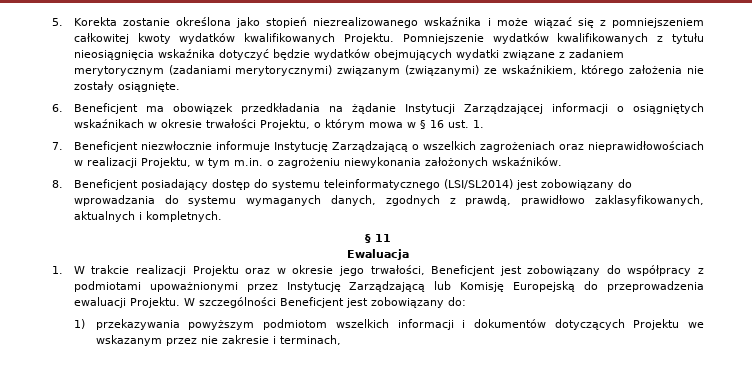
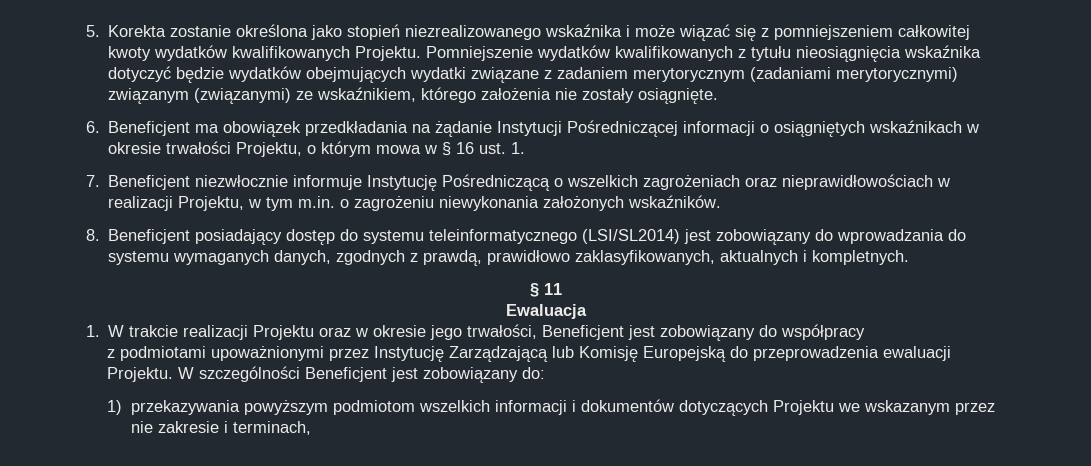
- 6. Beneficjent ma obowiązek przedkładania na żądanie Instytucji Zarządzającej informacji o osiągniętych wskaźnikach w okresie trwałości Projektu, o którym mowa w § 16 ust. 1.
+ 6. Beneficjent ma obowiązek przedkładania na żądanie Instytucji Pośredniczącej informacji o osiągniętych wskaźnikach w okresie trwałości Projektu, o którym mowa w § 16 ust. 1.
- 7. Beneficjent niezwłocznie informuje Instytucję Zarządzającą o wszelkich zagrożeniach oraz nieprawidłowościach w realizacji Projektu, w tym m.in. o zagrożeniu niewykonania założonych wskaźników.
+ 7. Beneficjent niezwłocznie informuje Instytucję Pośredniczącą o wszelkich zagrożeniach oraz nieprawidłowościach w realizacji Projektu, w tym m.in. o zagrożeniu niewykonania założonych wskaźników.
- 1. W trakcie realizacji Projektu oraz w okresie jego trwałości, Beneficjent jest zobowiązany do współpracy z podmiotami upoważnionymi przez Instytucję Zarządzającą lub Komisję Europejską do przeprowadzenia ewaluacji Projektu.
+ 1. W trakcie realizacji Projektu oraz w okresie jego trwałości, Beneficjent jest zobowiązany do współpracy
+ z podmiotami upoważnionymi przez Instytucję Zarządzającą lub Komisję Europejską do przeprowadzenia ewaluacji Projektu.

